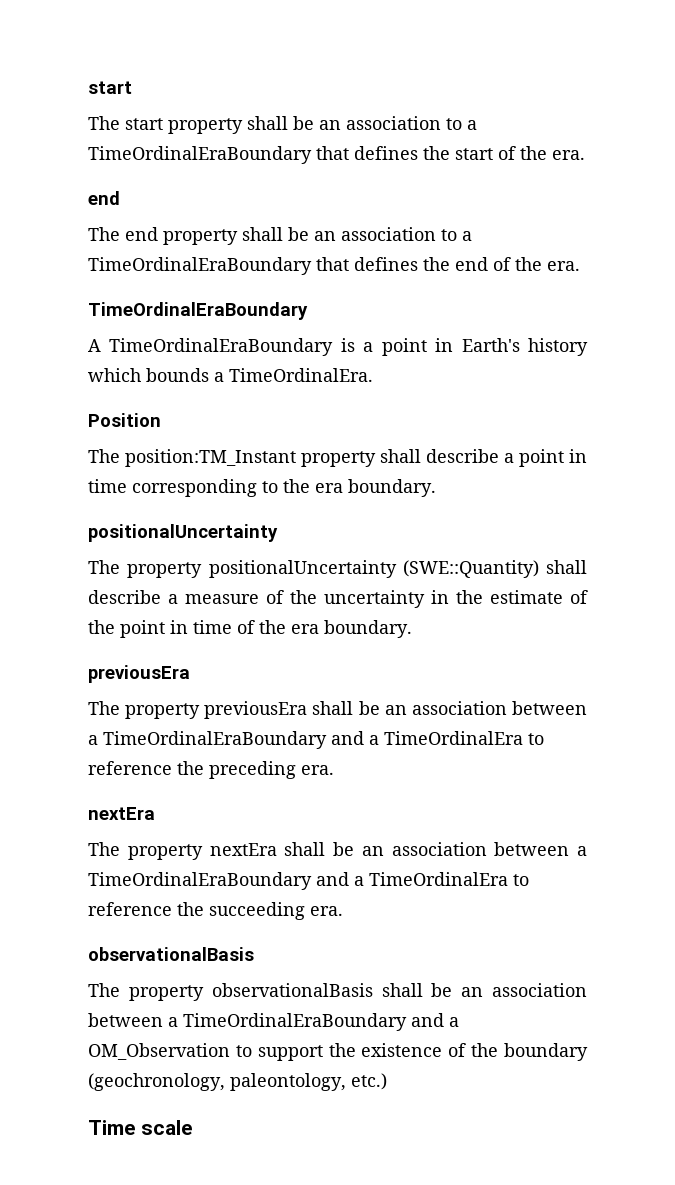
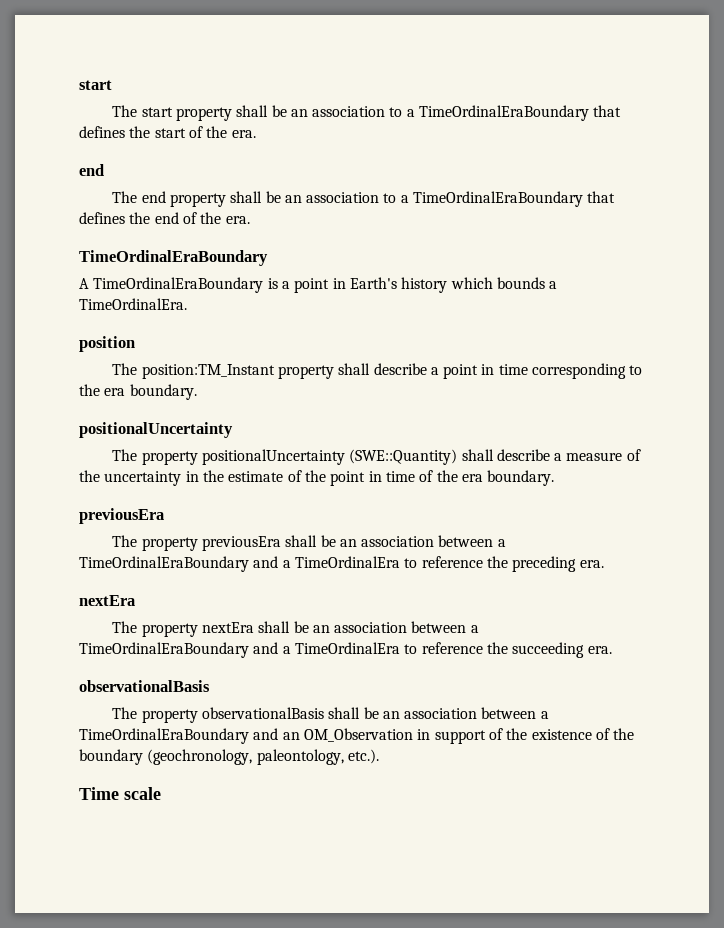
- Position
+ position
- The property observationalBasis shall be an association between a TimeOrdinalEraBoundary and a OM_Observation to support the existence of the boundary (geochronology, paleontology, etc.)
+ The property observationalBasis shall be an association between a TimeOrdinalEraBoundary and an OM_Observation in support of the existence of the boundary (geochronology, paleontology, etc.).

